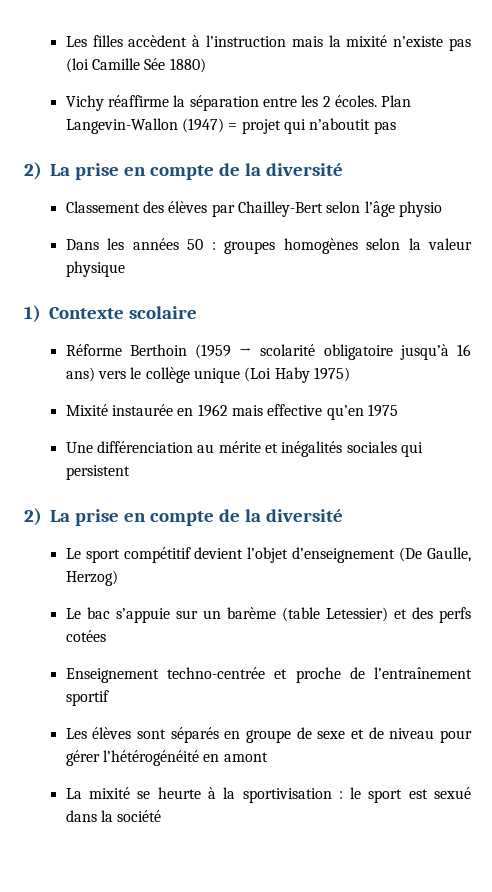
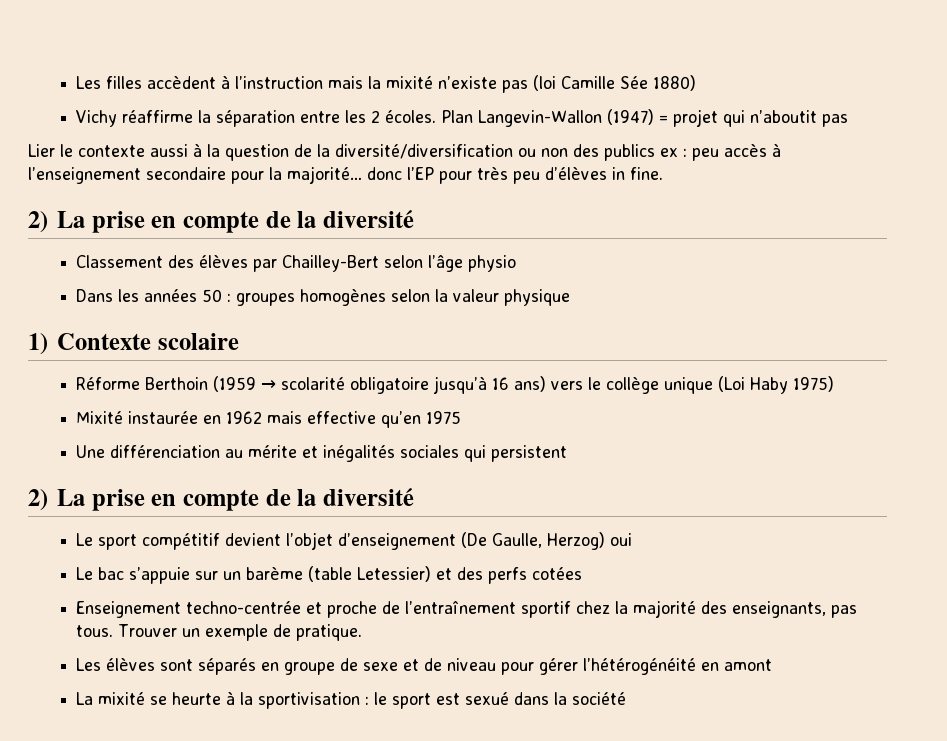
+ Lier le contexte aussi à la question de la diversité/diversification ou non des publics ex : peu accès à l’enseignement secondaire pour la majorité… donc l’EP pour très peu d’élèves in fine.
- Le sport compétitif devient l’objet d’enseignement (De Gaulle, Herzog)
+ Le sport compétitif devient l’objet d’enseignement (De Gaulle, Herzog) oui
- Enseignement techno-centrée et proche de l’entraînement sportif
+ Enseignement techno-centrée et proche de l’entraînement sportif chez la majorité des enseignants, pas tous. Trouver un exemple de pratique.

